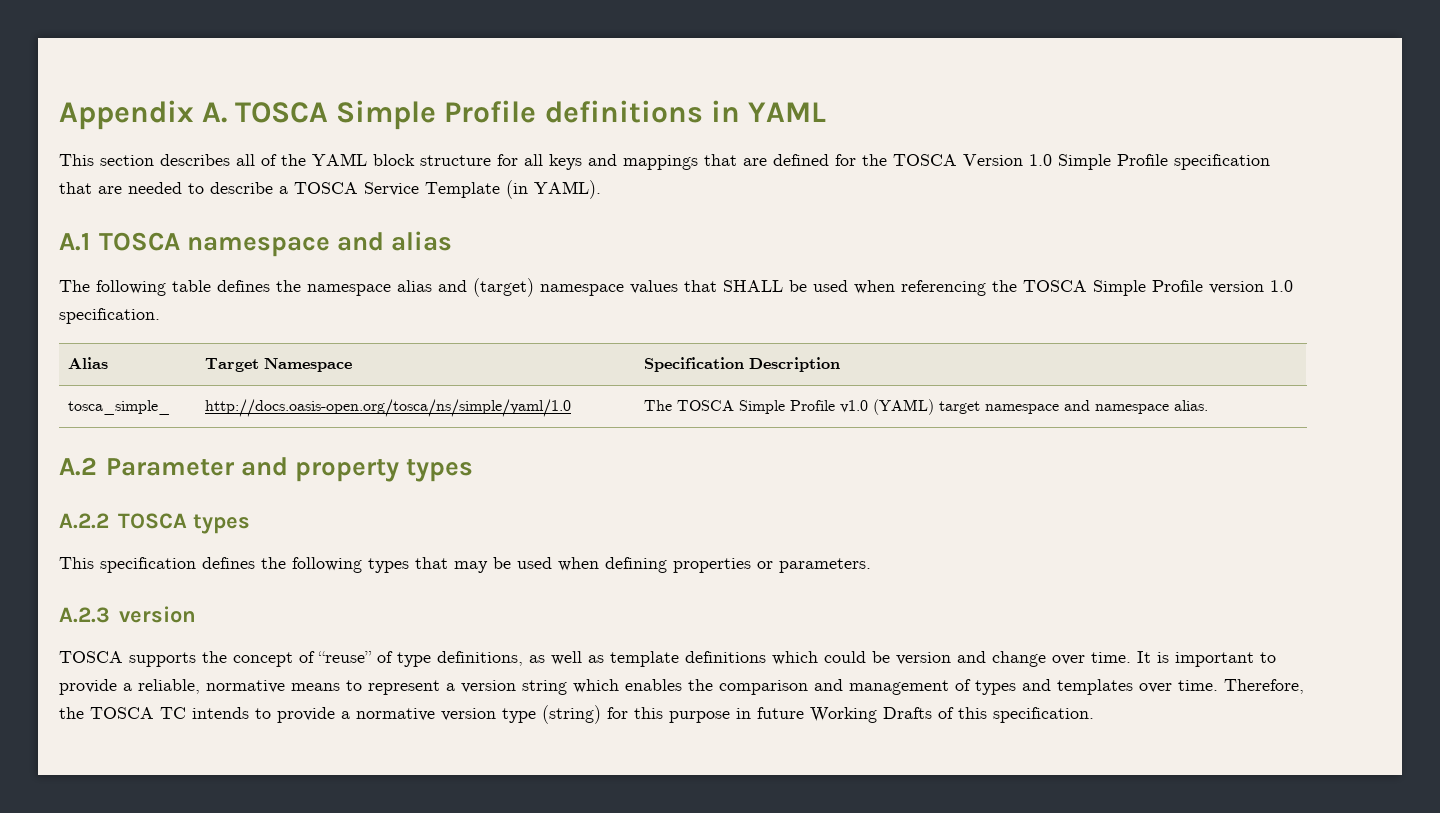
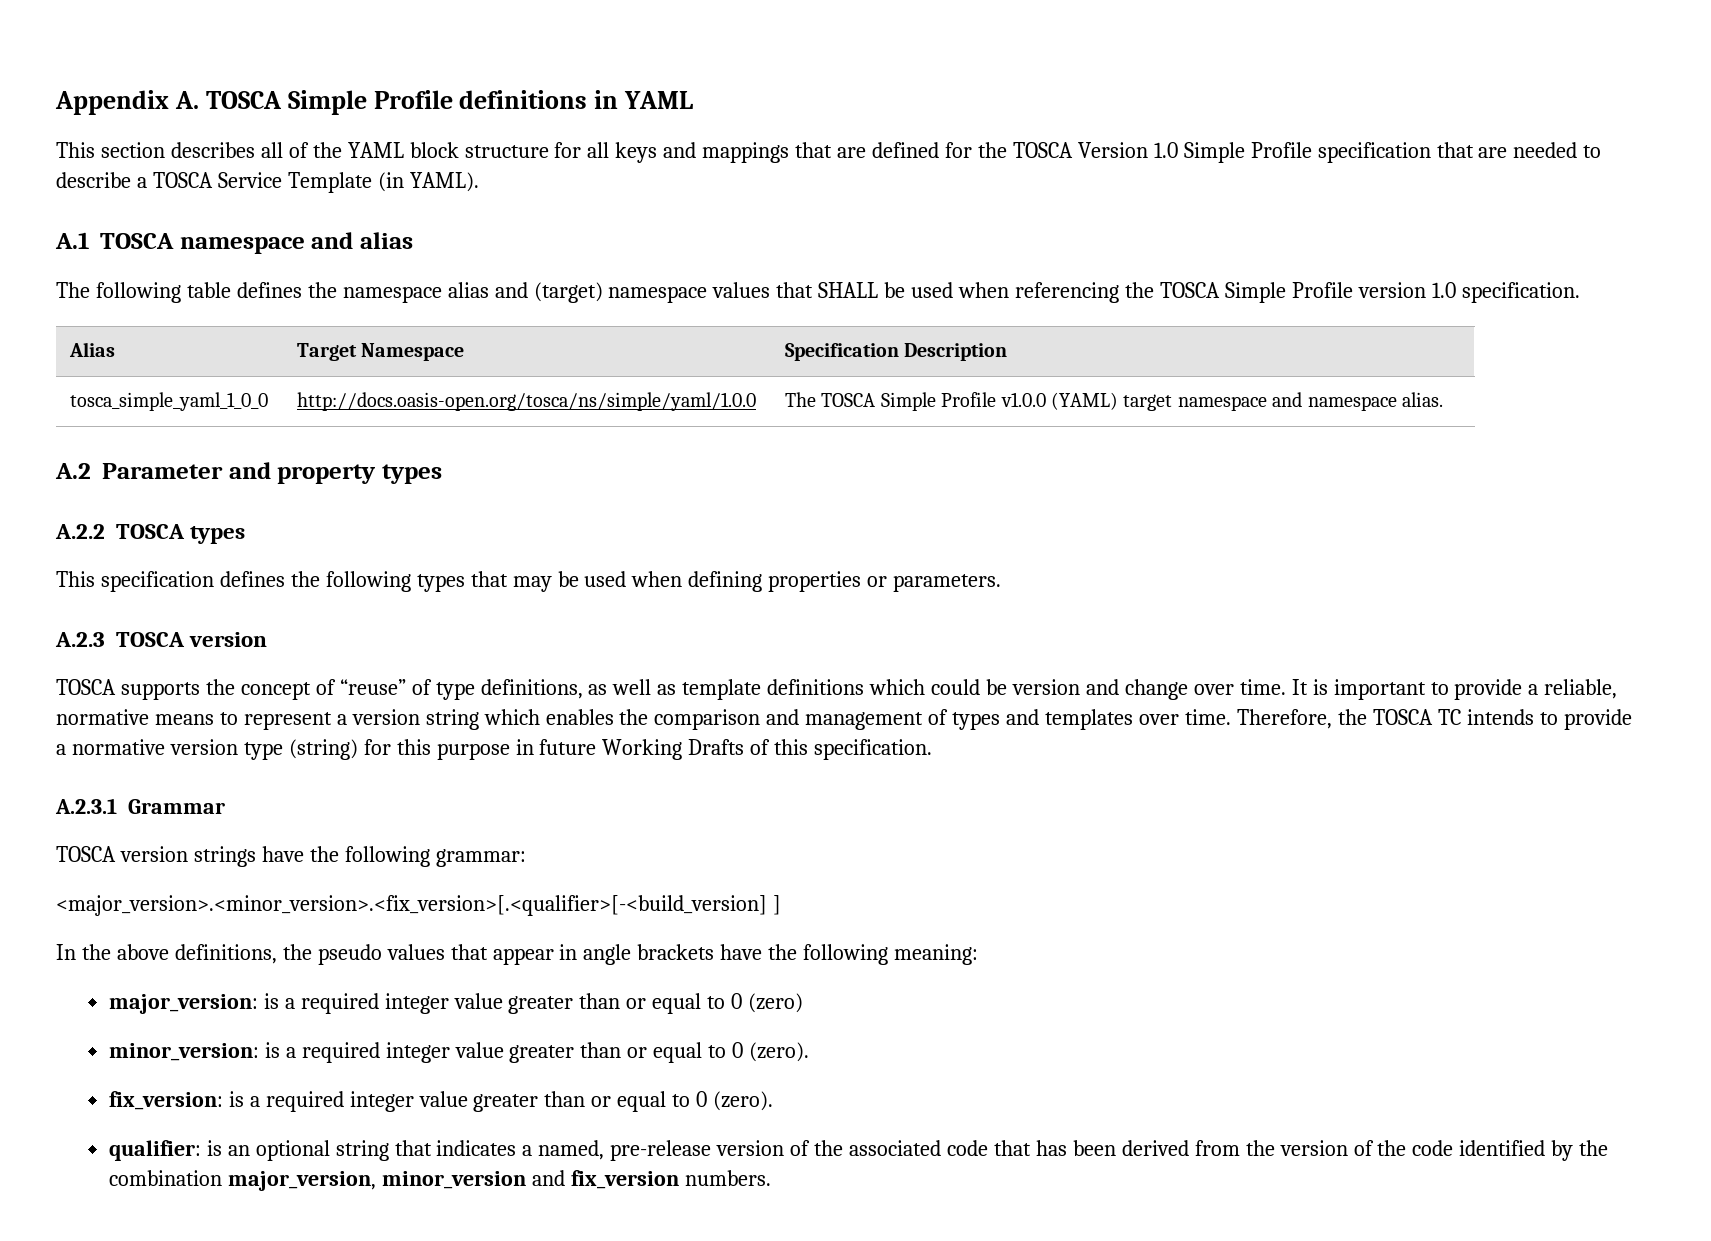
- tosca_simple_ | http://docs.oasis-open.org/tosca/ns/simple/yaml/1.0 | The TOSCA Simple Profile v1.0 (YAML) target namespace and namespace alias.
+ tosca_simple_yaml_1_0_0 | http://docs.oasis-open.org/tosca/ns/simple/yaml/1.0.0 | The TOSCA Simple Profile v1.0.0 (YAML) target namespace and namespace alias.
- A.2.3 version
+ A.2.3 TOSCA version
+ A.2.3.1 Grammar
+ TOSCA version strings have the following grammar:
+ <major_version>.<minor_version>.<fix_version>[.<qualifier>[-<build_version] ]
+ In the above definitions, the pseudo values that appear in angle brackets have the following meaning:
+ major_version: is a required integer value greater than or equal to 0 (zero)
+ minor_version: is a required integer value greater than or equal to 0 (zero).
+ fix_version: is a required integer value greater than or equal to 0 (zero).
+ qualifier: is an optional string that indicates a named, pre-release version of the associated code that has been derived from the version of the code identified by the combination major_version, minor_version and fix_version numbers.

